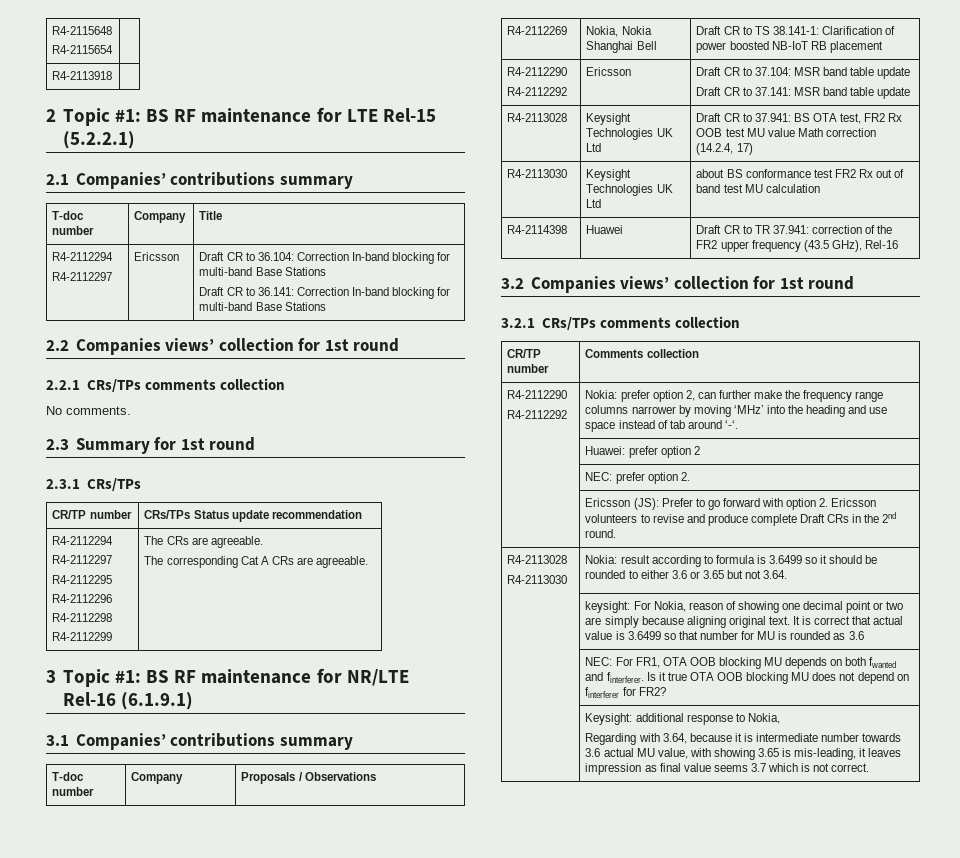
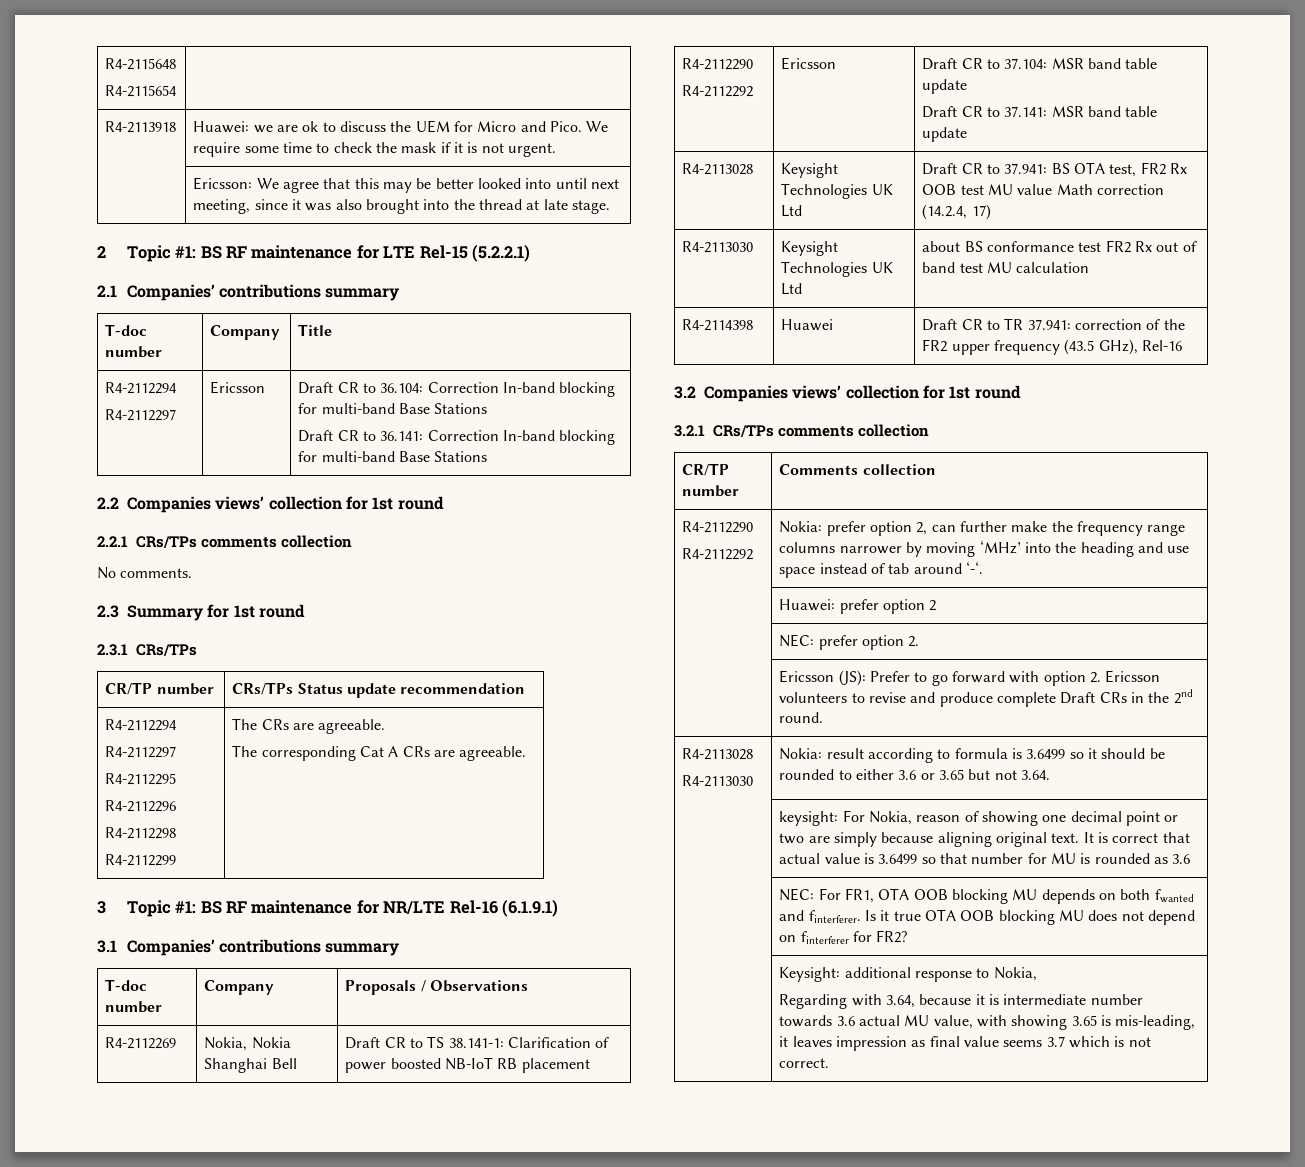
- R4-2113918 |
+ R4-2113918 | Huawei: we are ok to discuss the UEM for Micro and Pico. We require some time to check the mask if it is not urgent.
+ | Ericsson: We agree that this may be better looked into until next meeting, since it was also brought into the thread at late stage.

